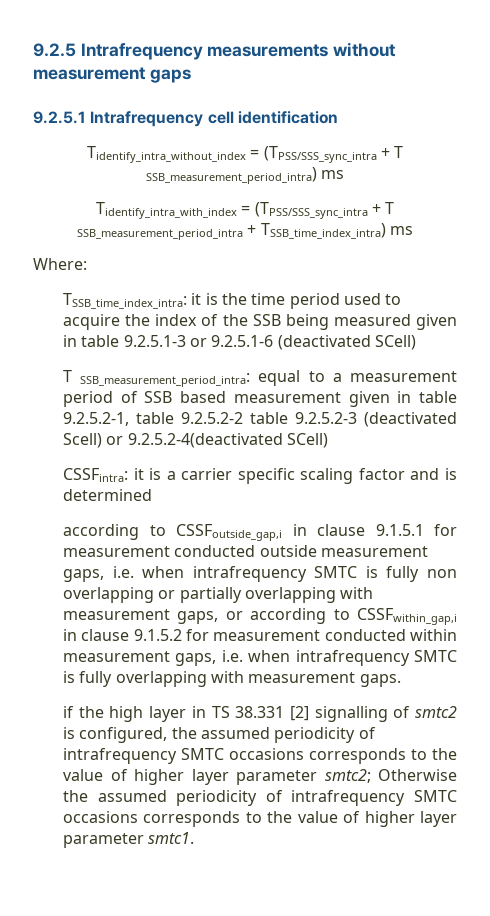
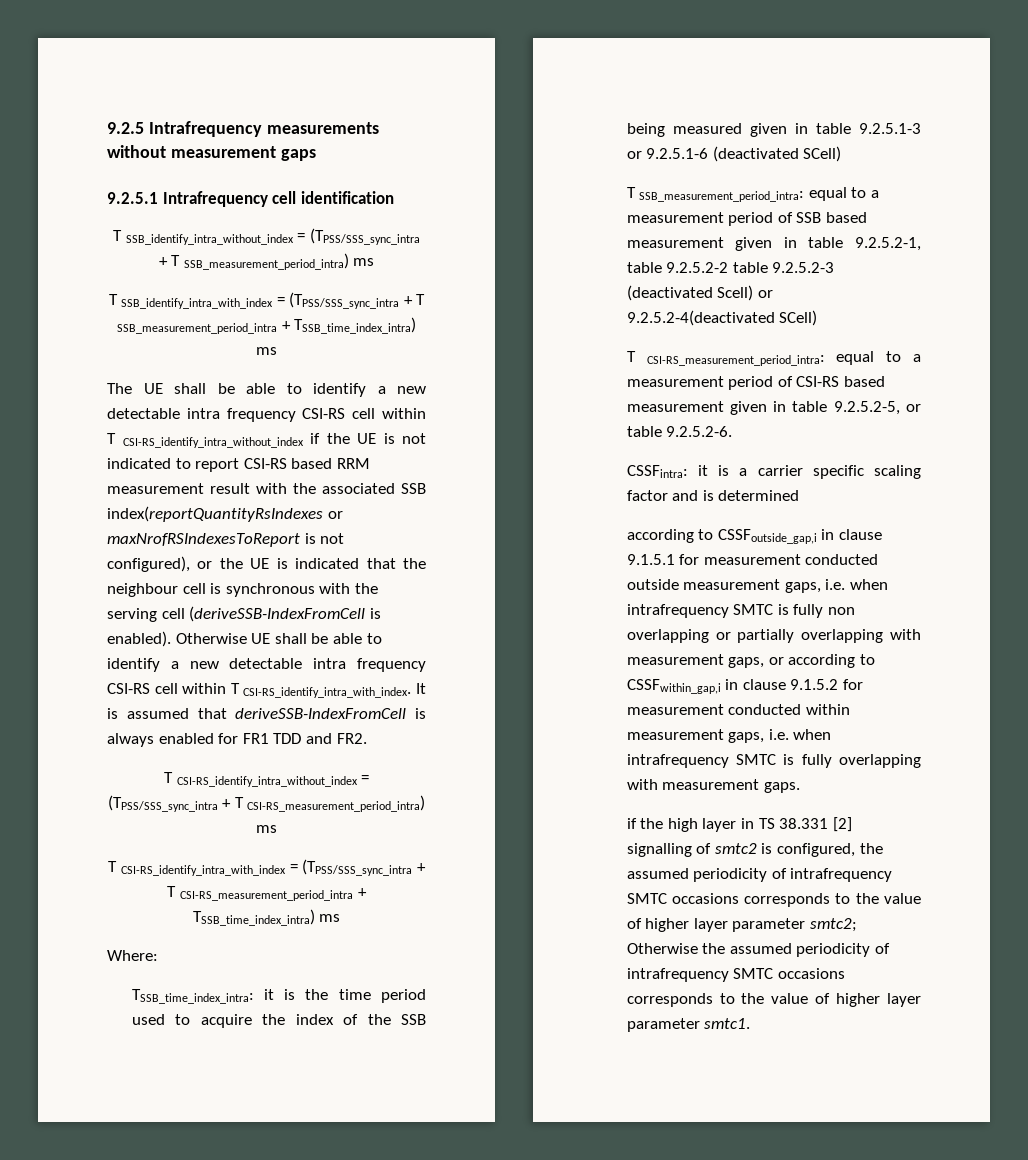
- Tidentify_intra_without_index = (TPSS/SSS_sync_intra + T SSB_measurement_period_intra) ms
+ T SSB_identify_intra_without_index = (TPSS/SSS_sync_intra + T SSB_measurement_period_intra) ms
- Tidentify_intra_with_index = (TPSS/SSS_sync_intra + T SSB_measurement_period_intra + TSSB_time_index_intra) ms
+ T SSB_identify_intra_with_index = (TPSS/SSS_sync_intra + T SSB_measurement_period_intra + TSSB_time_index_intra) ms
+ The UE shall be able to identify a new detectable intra frequency CSI-RS cell within T CSI-RS_identify_intra_without_index if the UE is not indicated to report CSI-RS based RRM measurement result with the associated SSB index(reportQuantityRsIndexes or maxNrofRSIndexesToReport is not configured), or the UE is indicated that the neighbour cell is synchronous with the serving cell (deriveSSB-IndexFromCell is enabled). Otherwise UE shall be able to identify a new detectable intra frequency CSI-RS cell within T CSI-RS_identify_intra_with_index. It is assumed that deriveSSB-IndexFromCell is always enabled for FR1 TDD and FR2.
+ T CSI-RS_identify_intra_without_index = (TPSS/SSS_sync_intra + T CSI-RS_measurement_period_intra) ms
+ T CSI-RS_identify_intra_with_index = (TPSS/SSS_sync_intra + T CSI-RS_measurement_period_intra + TSSB_time_index_intra) ms
+ T CSI-RS_measurement_period_intra: equal to a measurement period of CSI-RS based measurement given in table 9.2.5.2-5, or table 9.2.5.2-6.

